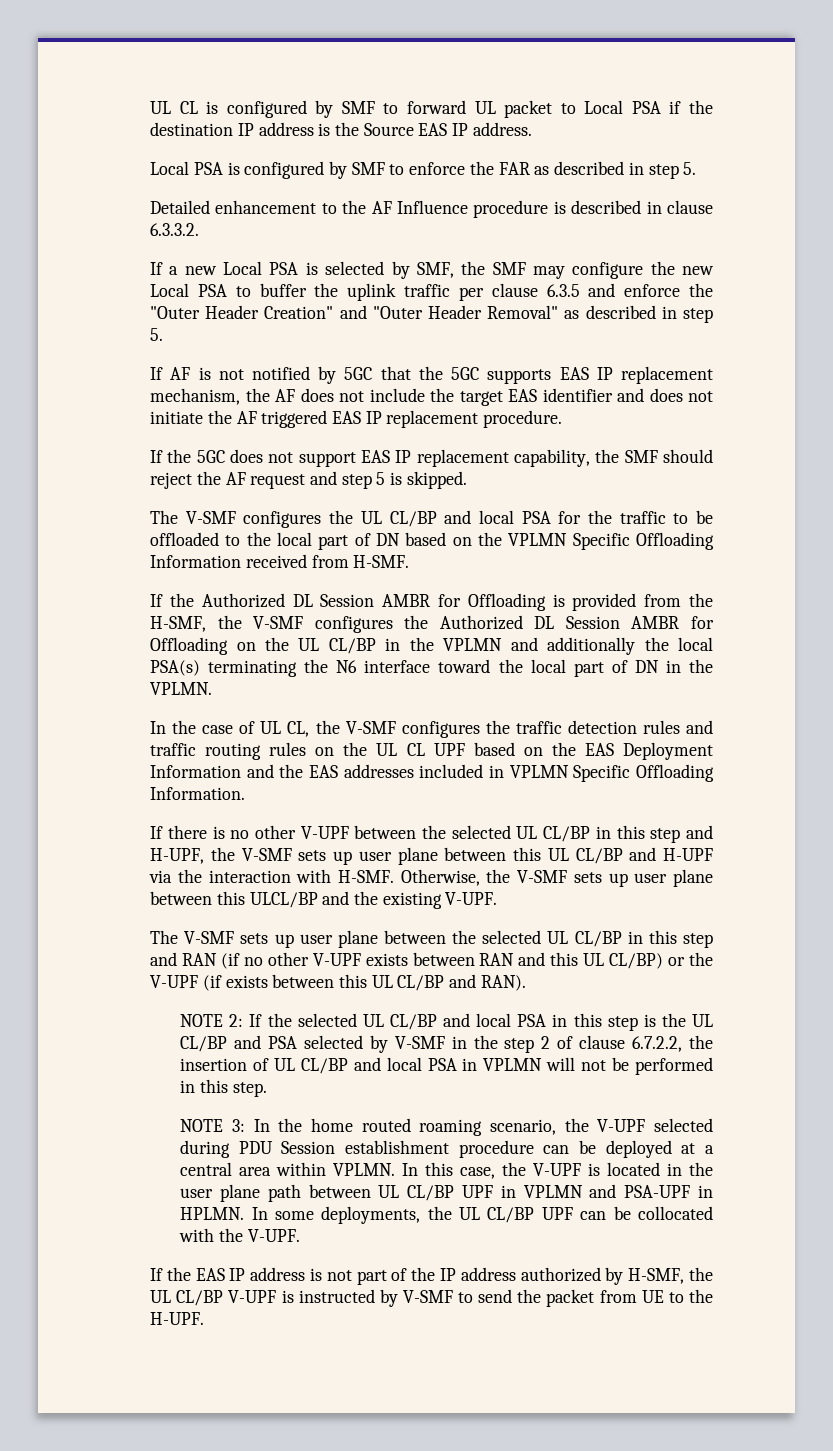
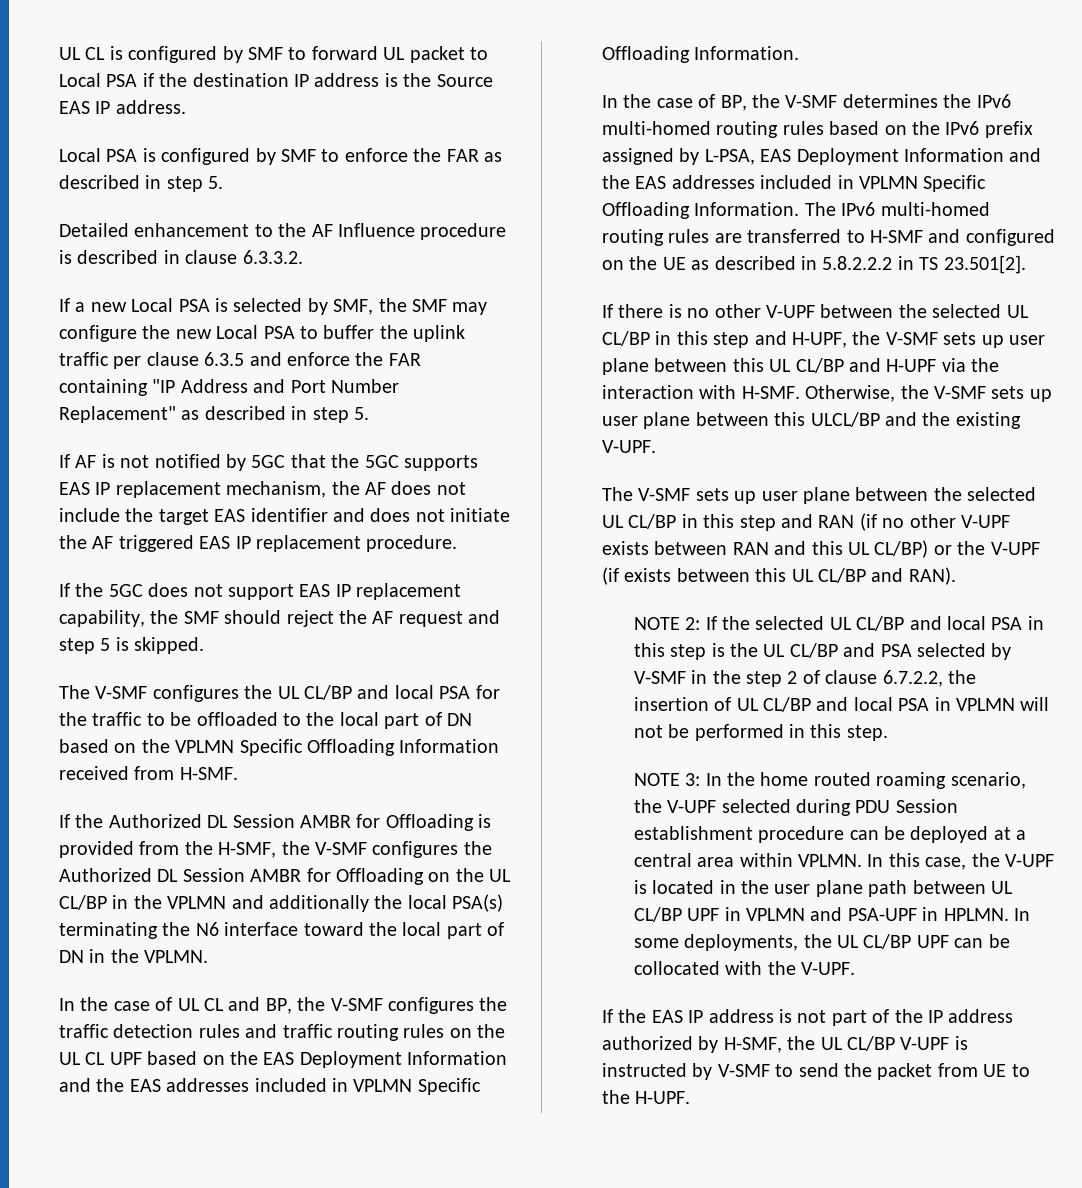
- If a new Local PSA is selected by SMF, the SMF may configure the new Local PSA to buffer the uplink traffic per clause 6.3.5 and enforce the "Outer Header Creation" and "Outer Header Removal" as described in step 5.
+ If a new Local PSA is selected by SMF, the SMF may configure the new Local PSA to buffer the uplink traffic per clause 6.3.5 and enforce the FAR containing "IP Address and Port Number Replacement" as described in step 5.
- In the case of UL CL, the V-SMF configures the traffic detection rules and traffic routing rules on the UL CL UPF based on the EAS Deployment Information and the EAS addresses included in VPLMN Specific Offloading Information.
+ In the case of UL CL and BP, the V-SMF configures the traffic detection rules and traffic routing rules on the UL CL UPF based on the EAS Deployment Information and the EAS addresses included in VPLMN Specific Offloading Information.
+ In the case of BP, the V-SMF determines the IPv6 multi-homed routing rules based on the IPv6 prefix assigned by L-PSA, EAS Deployment Information and the EAS addresses included in VPLMN Specific Offloading Information. The IPv6 multi-homed routing rules are transferred to H-SMF and configured on the UE as described in 5.8.2.2.2 in TS 23.501[2].

